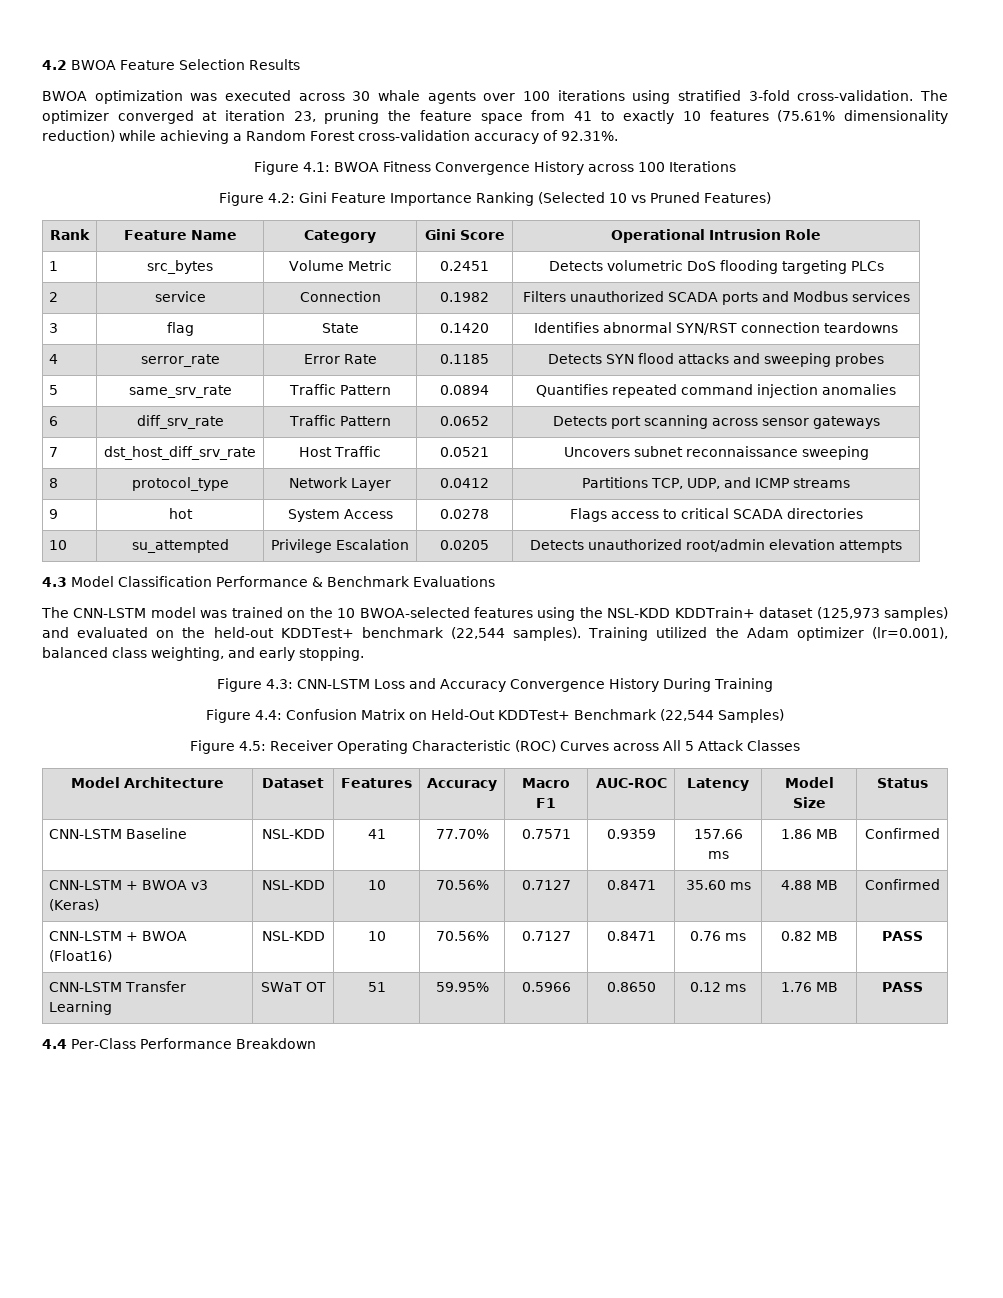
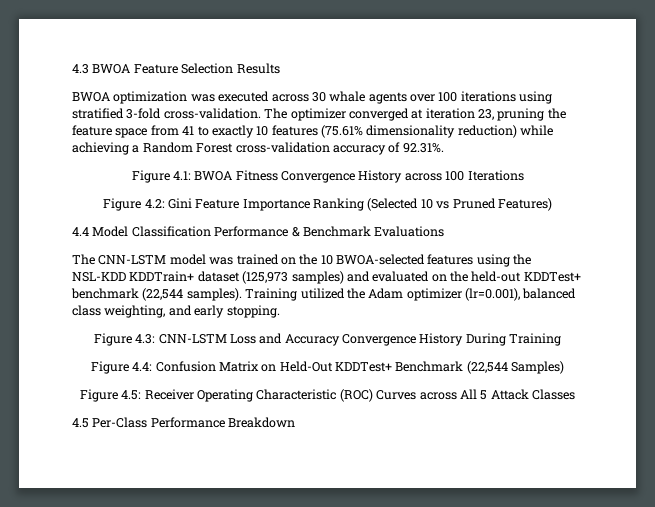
- 4.2 BWOA Feature Selection Results
+ 4.3 BWOA Feature Selection Results
- Rank | Feature Name | Category | Gini Score | Operational Intrusion Role
- 1 | src_bytes | Volume Metric | 0.2451 | Detects volumetric DoS flooding targeting PLCs
- 2 | service | Connection | 0.1982 | Filters unauthorized SCADA ports and Modbus services
- 3 | flag | State | 0.1420 | Identifies abnormal SYN/RST connection teardowns
- 4 | serror_rate | Error Rate | 0.1185 | Detects SYN flood attacks and sweeping probes
- 5 | same_srv_rate | Traffic Pattern | 0.0894 | Quantifies repeated command injection anomalies
- 6 | diff_srv_rate | Traffic Pattern | 0.0652 | Detects port scanning across sensor gateways
- 7 | dst_host_diff_srv_rate | Host Traffic | 0.0521 | Uncovers subnet reconnaissance sweeping
- 8 | protocol_type | Network Layer | 0.0412 | Partitions TCP, UDP, and ICMP streams
- 9 | hot | System Access | 0.0278 | Flags access to critical SCADA directories
- 10 | su_attempted | Privilege Escalation | 0.0205 | Detects unauthorized root/admin elevation attempts
- 4.3 Model Classification Performance & Benchmark Evaluations
+ 4.4 Model Classification Performance & Benchmark Evaluations
- Model Architecture | Dataset | Features | Accuracy | Macro F1 | AUC-ROC | Latency | Model Size | Status
- CNN-LSTM Baseline | NSL-KDD | 41 | 77.70% | 0.7571 | 0.9359 | 157.66 ms | 1.86 MB | Confirmed
- CNN-LSTM + BWOA v3 (Keras) | NSL-KDD | 10 | 70.56% | 0.7127 | 0.8471 | 35.60 ms | 4.88 MB | Confirmed
- CNN-LSTM + BWOA (Float16) | NSL-KDD | 10 | 70.56% | 0.7127 | 0.8471 | 0.76 ms | 0.82 MB | PASS
- CNN-LSTM Transfer Learning | SWaT OT | 51 | 59.95% | 0.5966 | 0.8650 | 0.12 ms | 1.76 MB | PASS
- 4.4 Per-Class Performance Breakdown
+ 4.5 Per-Class Performance Breakdown

